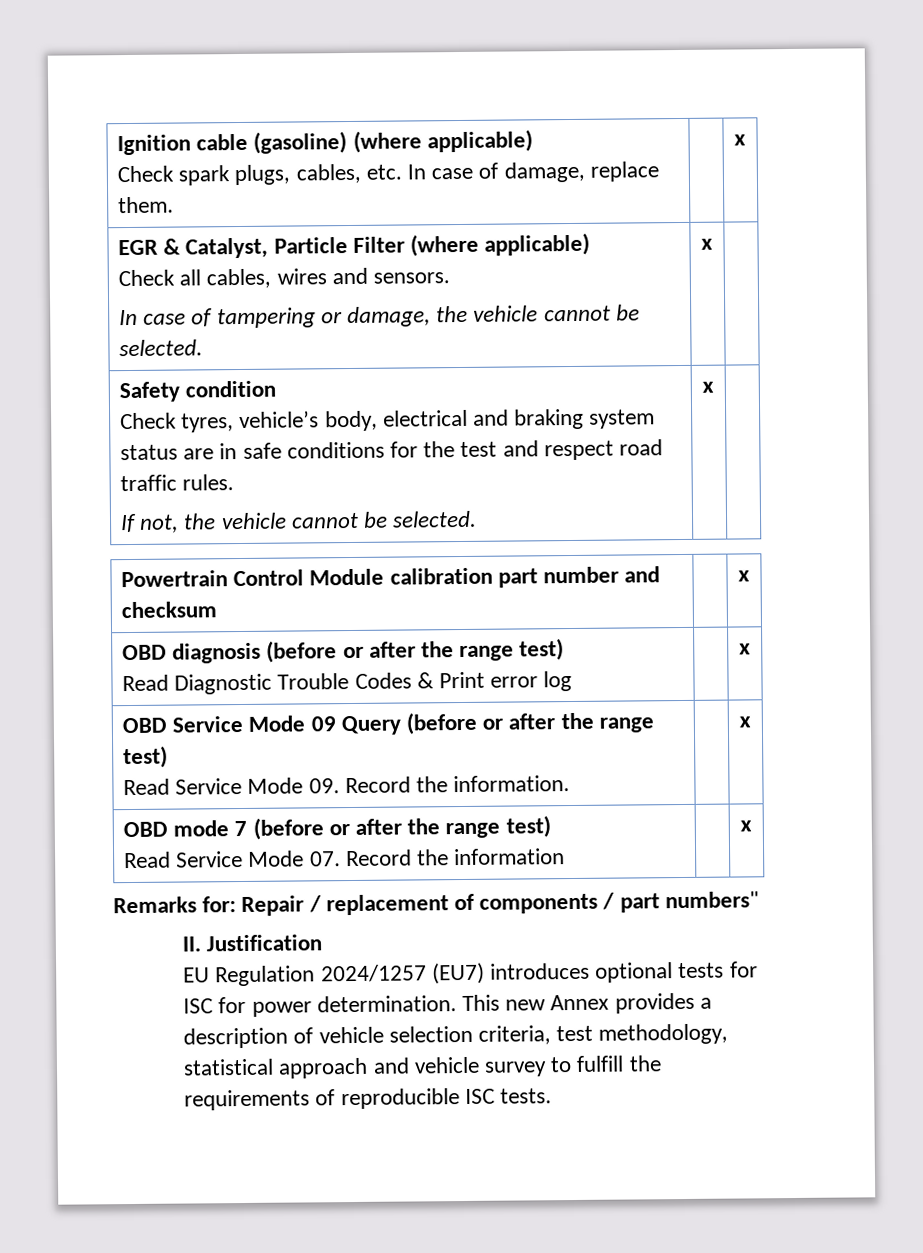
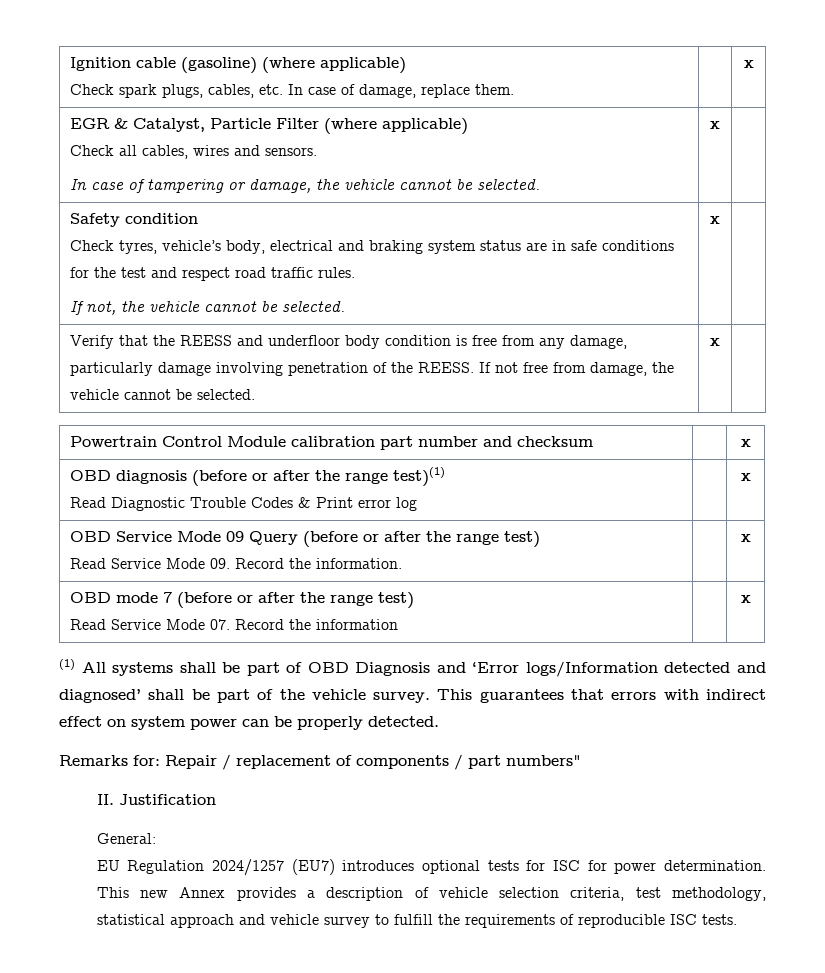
+ Verify that the REESS and underfloor body condition is free from any damage, particularly damage involving penetration of the REESS. If not free from damage, the vehicle cannot be selected. | x |
- OBD diagnosis (before or after the range test)
+ OBD diagnosis (before or after the range test)(1)
+ (1) All systems shall be part of OBD Diagnosis and ‘Error logs/Information detected and diagnosed’ shall be part of the vehicle survey. This guarantees that errors with indirect effect on system power can be properly detected.
+ General:

